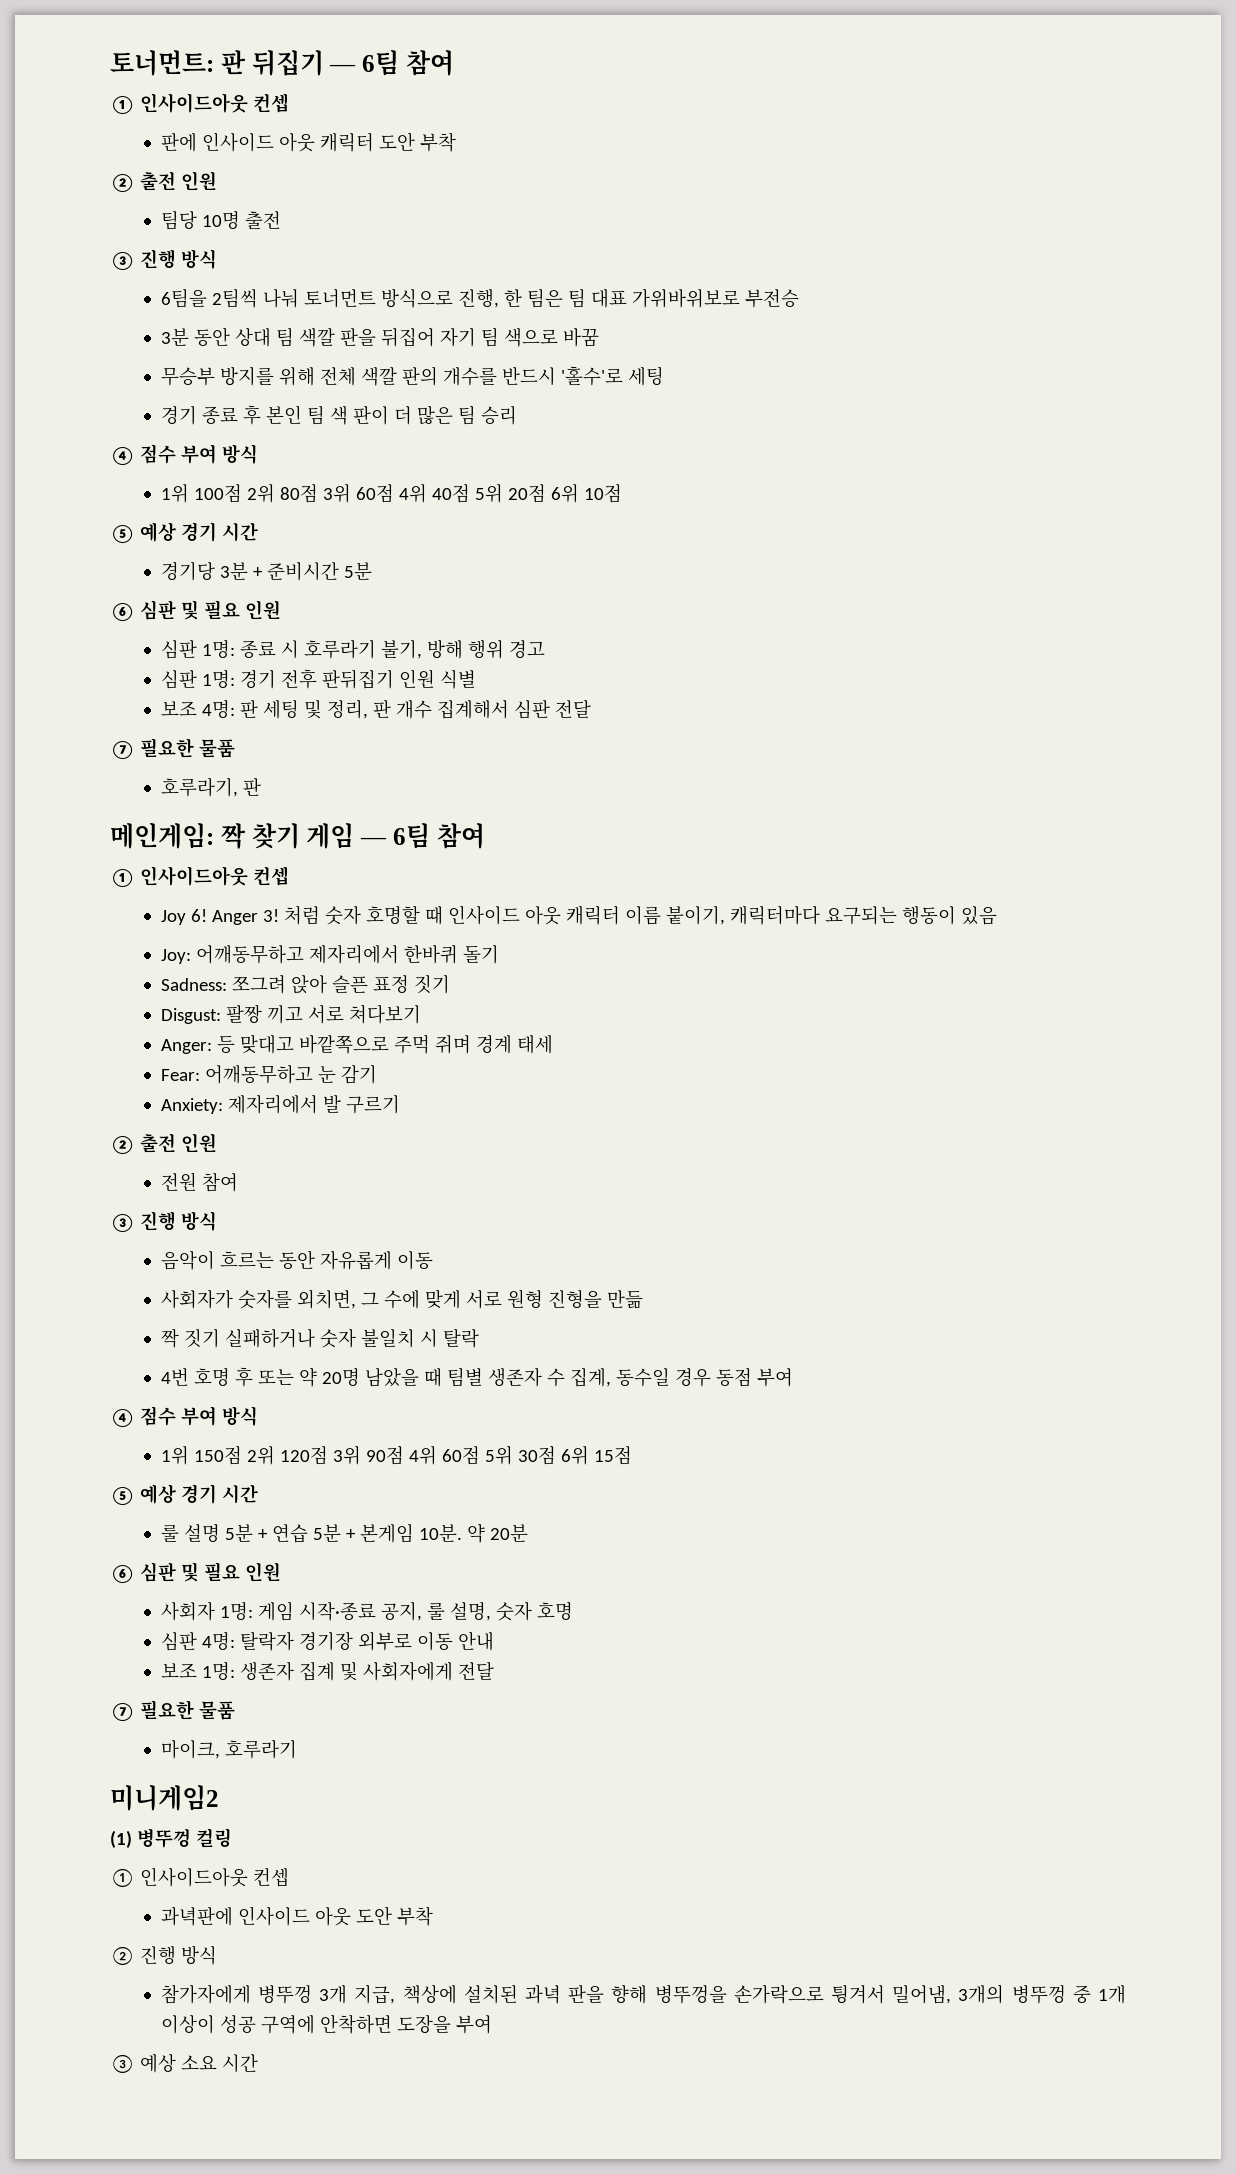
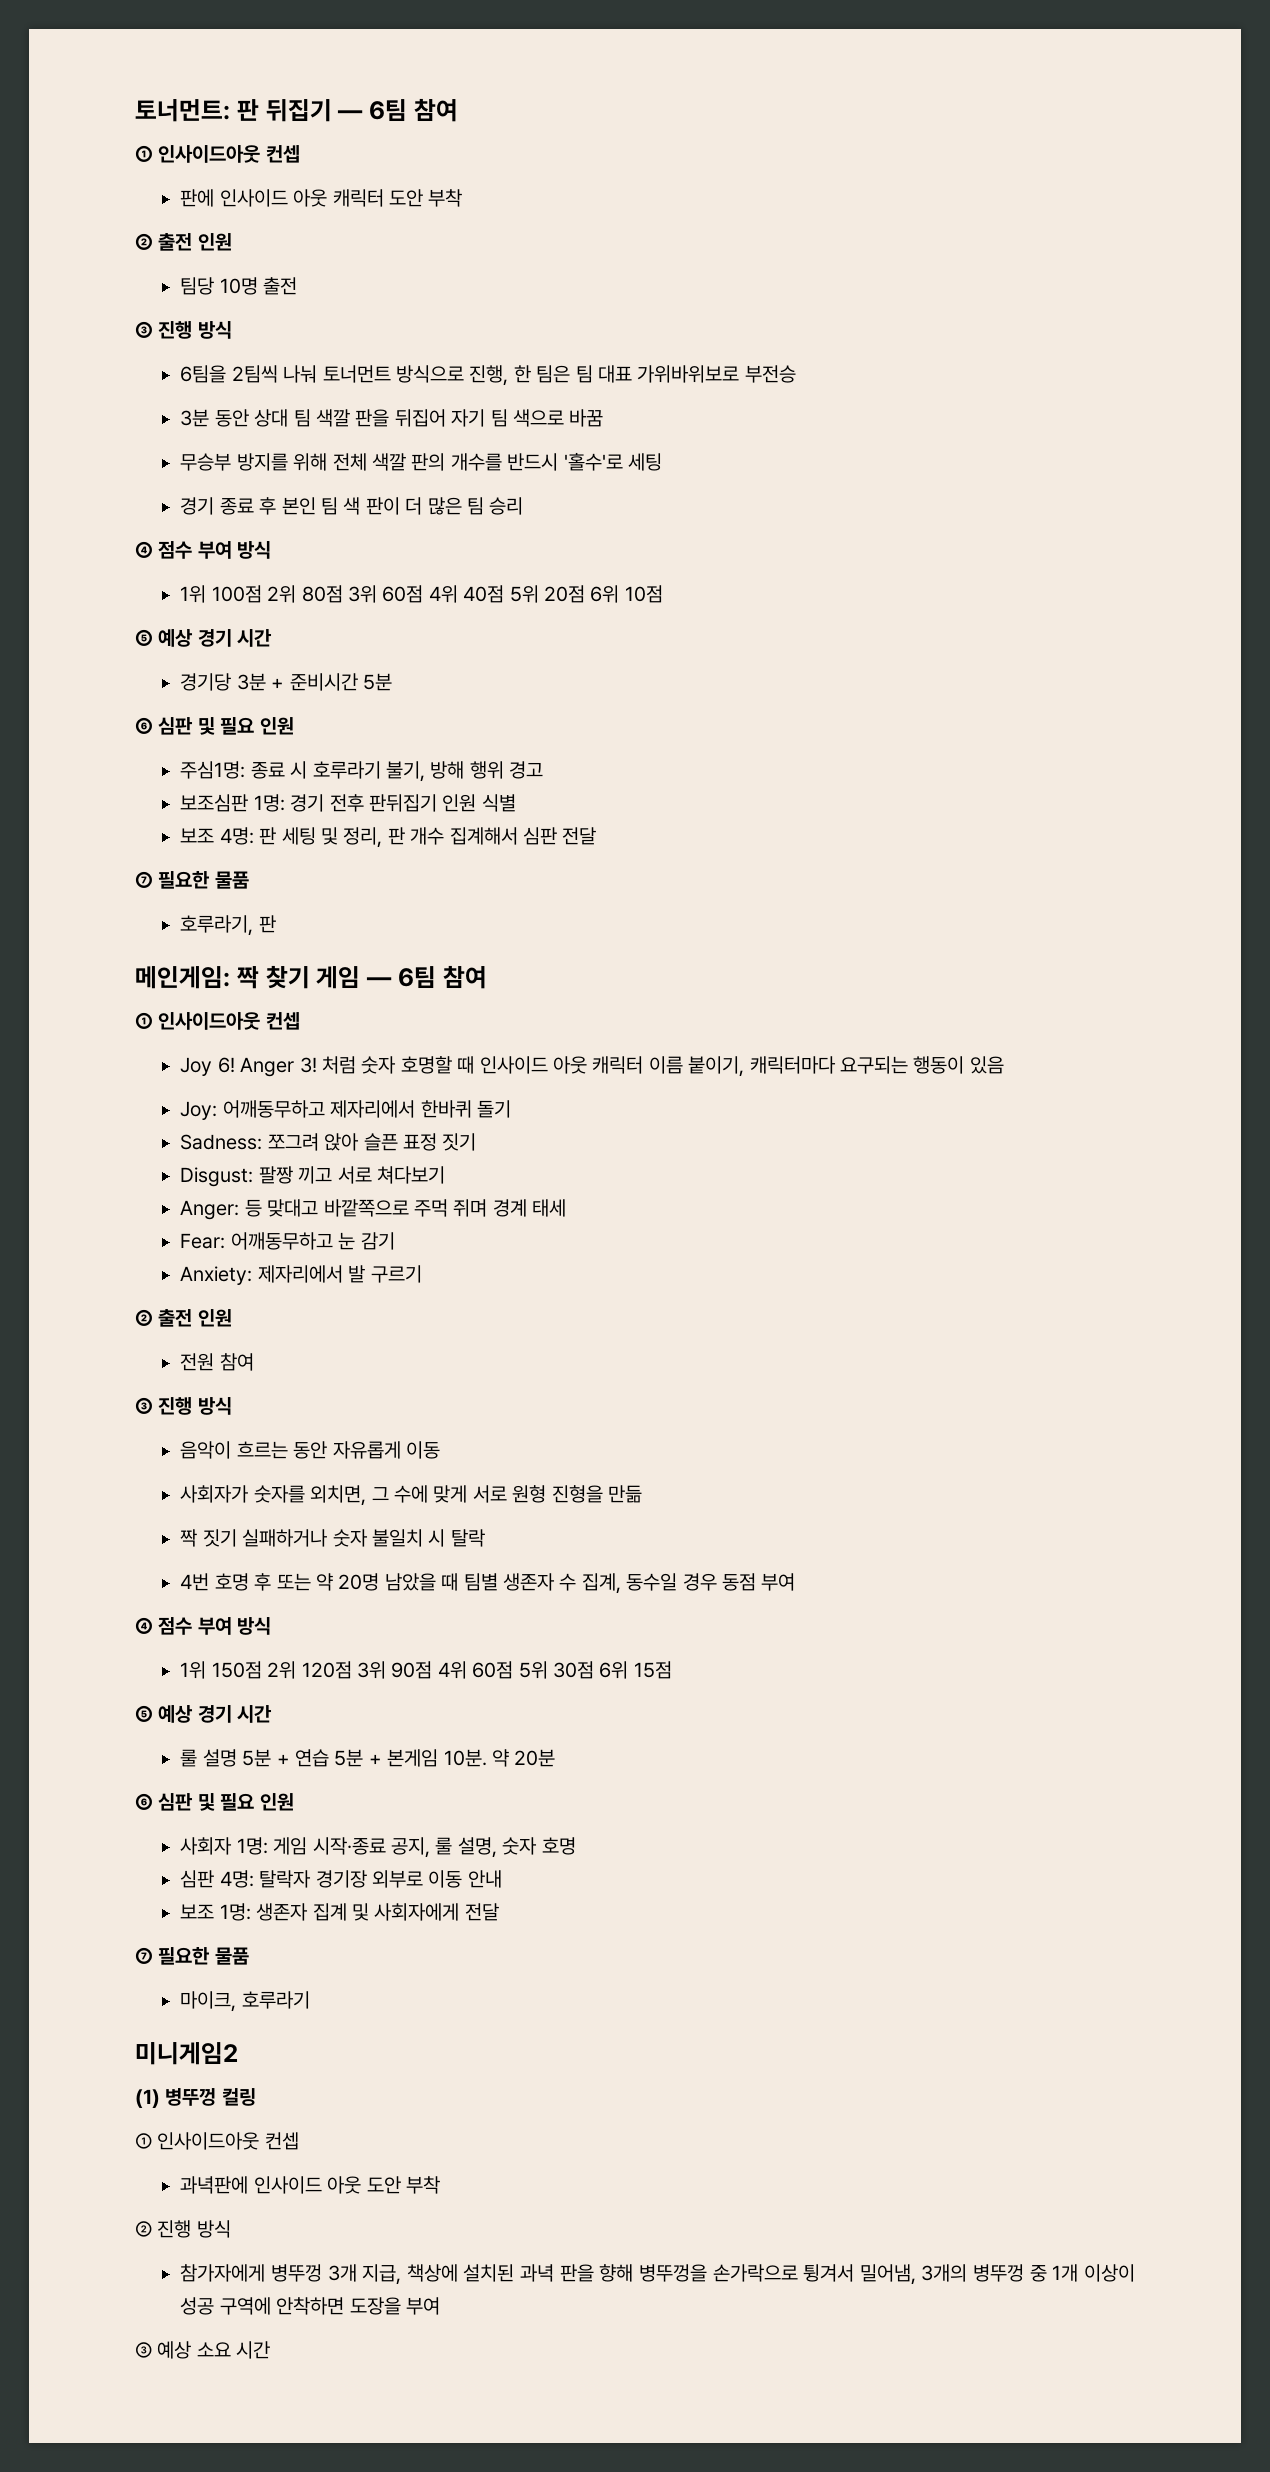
- 심판 1명: 종료 시 호루라기 불기, 방해 행위 경고
+ 주심1명: 종료 시 호루라기 불기, 방해 행위 경고
- 심판 1명: 경기 전후 판뒤집기 인원 식별
+ 보조심판 1명: 경기 전후 판뒤집기 인원 식별

